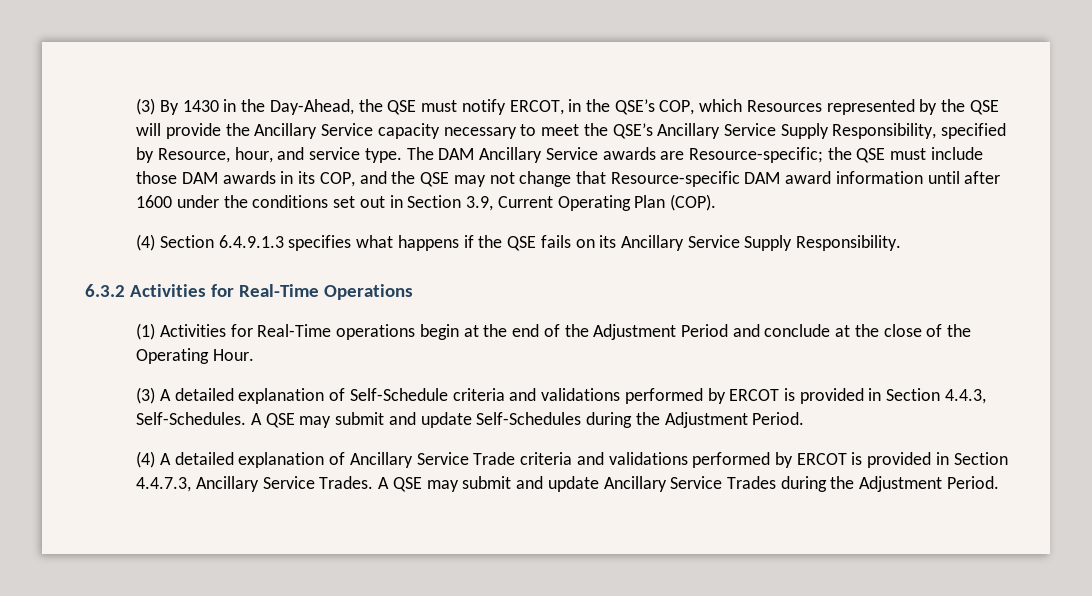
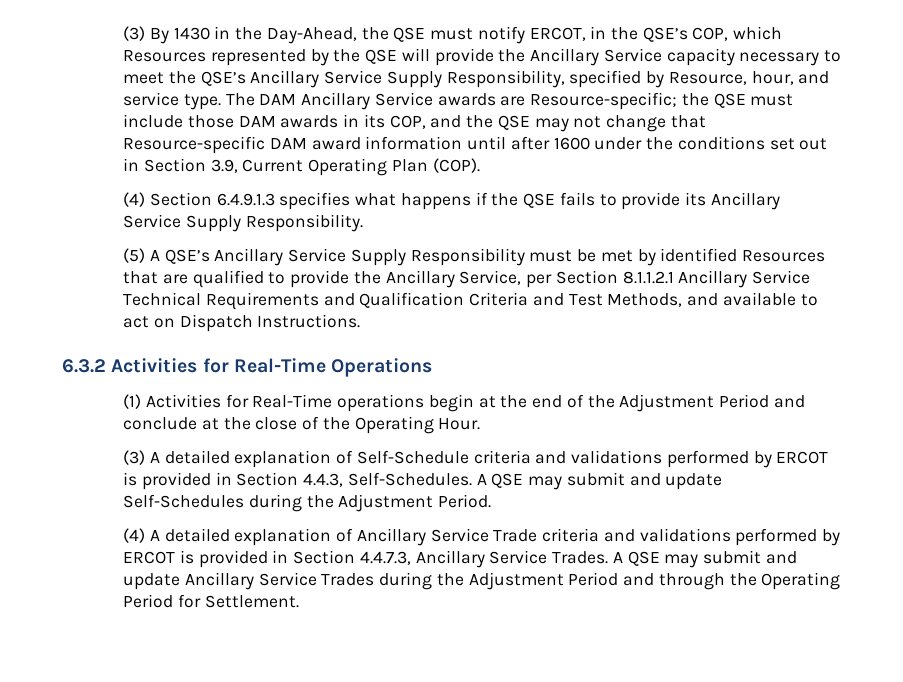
- (4) Section 6.4.9.1.3 specifies what happens if the QSE fails on its Ancillary Service Supply Responsibility.
+ (4) Section 6.4.9.1.3 specifies what happens if the QSE fails to provide its Ancillary Service Supply Responsibility.
+ (5) A QSE’s Ancillary Service Supply Responsibility must be met by identified Resources that are qualified to provide the Ancillary Service, per Section 8.1.1.2.1 Ancillary Service Technical Requirements and Qualification Criteria and Test Methods, and available to act on Dispatch Instructions.
- A QSE may submit and update Ancillary Service Trades during the Adjustment Period.
+ A QSE may submit and update Ancillary Service Trades during the Adjustment Period and through the Operating Period for Settlement.

